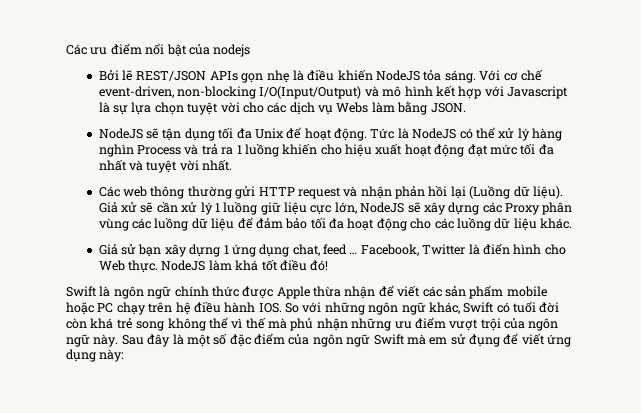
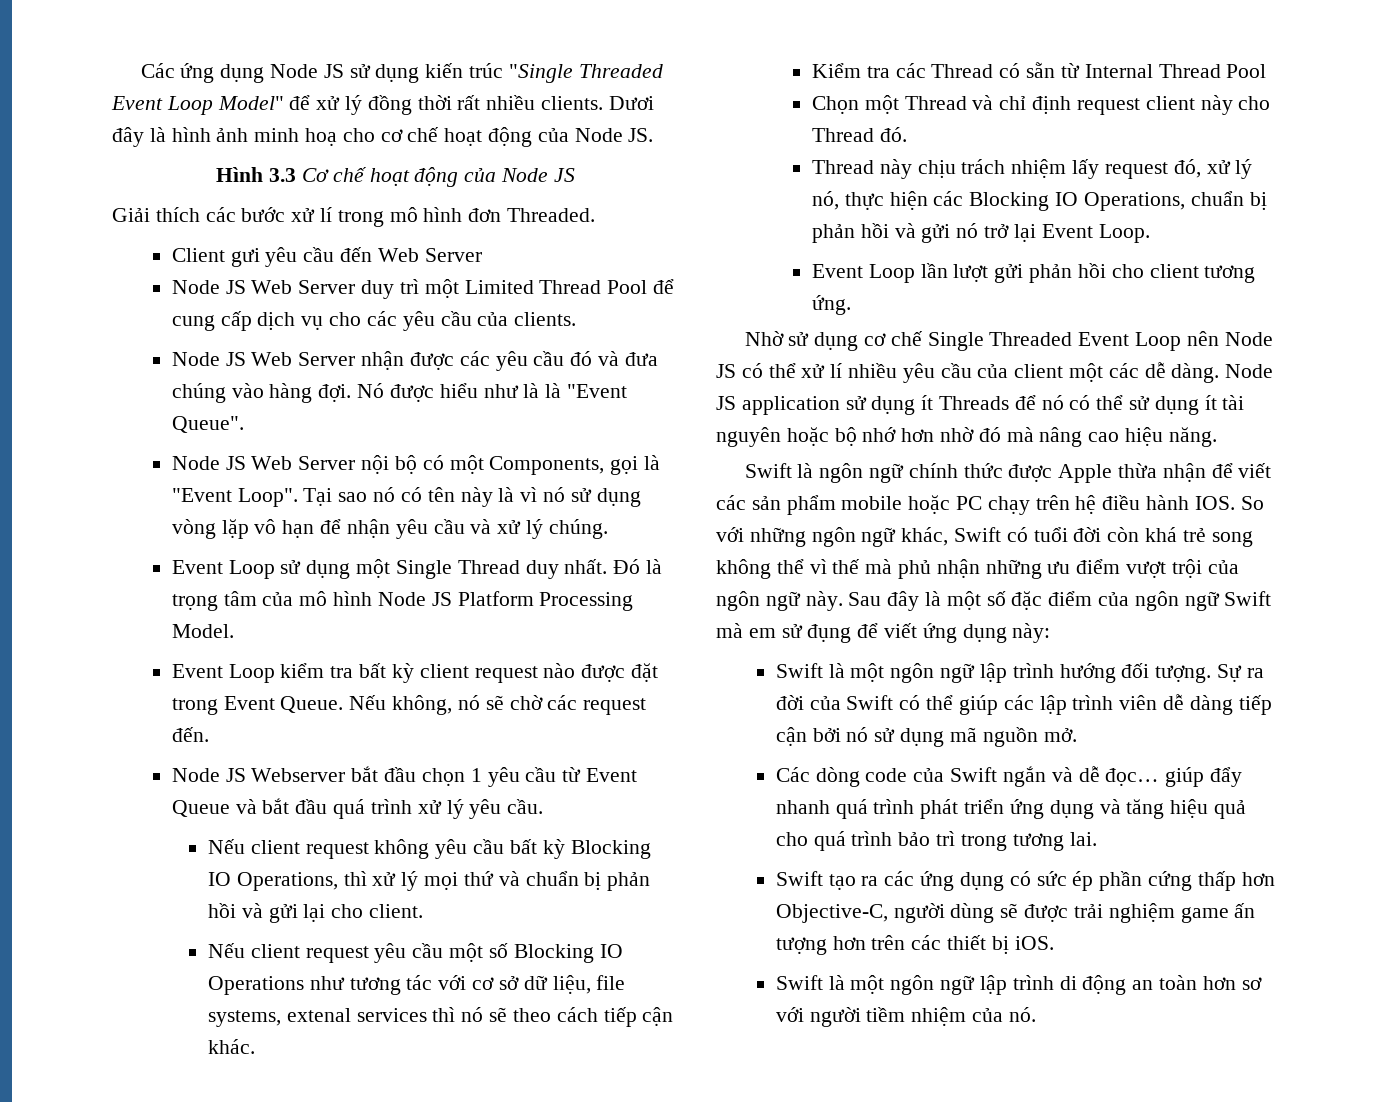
- Các ưu điểm nổi bật của nodejs
- Bởi lẽ REST/JSON APIs gọn nhẹ là điều khiến NodeJS tỏa sáng. Với cơ chế event-driven, non-blocking I/O(Input/Output) và mô hình kết hợp với Javascript là sự lựa chọn tuyệt vời cho các dịch vụ Webs làm bằng JSON.
- NodeJS sẽ tận dụng tối đa Unix để hoạt động. Tức là NodeJS có thể xử lý hàng nghìn Process và trả ra 1 luồng khiến cho hiệu xuất hoạt động đạt mức tối đa nhất và tuyệt vời nhất.
- Các web thông thường gửi HTTP request và nhận phản hồi lại (Luồng dữ liệu). Giả xử sẽ cần xử lý 1 luồng giữ liệu cực lớn, NodeJS sẽ xây dựng các Proxy phân vùng các luồng dữ liệu để đảm bảo tối đa hoạt động cho các luồng dữ liệu khác.
- Giả sử bạn xây dựng 1 ứng dụng chat, feed … Facebook, Twitter là điển hình cho Web thực. NodeJS làm khá tốt điều đó!
+ Các ứng dụng Node JS sử dụng kiến trúc "Single Threaded Event Loop Model" để xử lý đồng thời rất nhiều clients. Dươi đây là hình ảnh minh hoạ cho cơ chế hoạt động của Node JS.
+ Hình 3.3 Cơ chế hoạt động của Node JS
+ Giải thích các bước xử lí trong mô hình đơn Threaded.
+ Client gưi yêu cầu đến Web Server
+ Node JS Web Server duy trì một Limited Thread Pool để cung cấp dịch vụ cho các yêu cầu của clients.
+ Node JS Web Server nhận được các yêu cầu đó và đưa chúng vào hàng đợi. Nó được hiểu như là là "Event Queue".
+ Node JS Web Server nội bộ có một Components, gọi là "Event Loop". Tại sao nó có tên này là vì nó sử dụng vòng lặp vô hạn để nhận yêu cầu và xử lý chúng.
+ Event Loop sử dụng một Single Thread duy nhất. Đó là trọng tâm của mô hình Node JS Platform Processing Model.
+ Event Loop kiểm tra bất kỳ client request nào được đặt trong Event Queue. Nếu không, nó sẽ chờ các request đến.
+ Node JS Webserver bắt đầu chọn 1 yêu cầu từ Event Queue và bắt đầu quá trình xử lý yêu cầu.
+ Nếu client request không yêu cầu bất kỳ Blocking IO Operations, thì xử lý mọi thứ và chuẩn bị phản hồi và gửi lại cho client.
+ Nếu client request yêu cầu một số Blocking IO Operations như tương tác với cơ sở dữ liệu, file systems, extenal services thì nó sẽ theo cách tiếp cận khác.
+ Kiểm tra các Thread có sẵn từ Internal Thread Pool
+ Chọn một Thread và chỉ định request client này cho Thread đó.
+ Thread này chịu trách nhiệm lấy request đó, xử lý nó, thực hiện các Blocking IO Operations, chuẩn bị phản hồi và gửi nó trở lại Event Loop.
+ Event Loop lần lượt gửi phản hồi cho client tương ứng.
+ Nhờ sử dụng cơ chế Single Threaded Event Loop nên Node JS có thể xử lí nhiều yêu cầu của client một các dễ dàng. Node JS application sử dụng ít Threads để nó có thể sử dụng ít tài nguyên hoặc bộ nhớ hơn nhờ đó mà nâng cao hiệu năng.
+ Swift là một ngôn ngữ lập trình hướng đối tượng. Sự ra đời của Swift có thể giúp các lập trình viên dễ dàng tiếp cận bởi nó sử dụng mã nguồn mở.
+ Các dòng code của Swift ngắn và dễ đọc… giúp đẩy nhanh quá trình phát triển ứng dụng và tăng hiệu quả cho quá trình bảo trì trong tương lai.
+ Swift tạo ra các ứng dụng có sức ép phần cứng thấp hơn Objective-C, người dùng sẽ được trải nghiệm game ấn tượng hơn trên các thiết bị iOS.
+ Swift là một ngôn ngữ lập trình di động an toàn hơn sơ với người tiềm nhiệm của nó.

